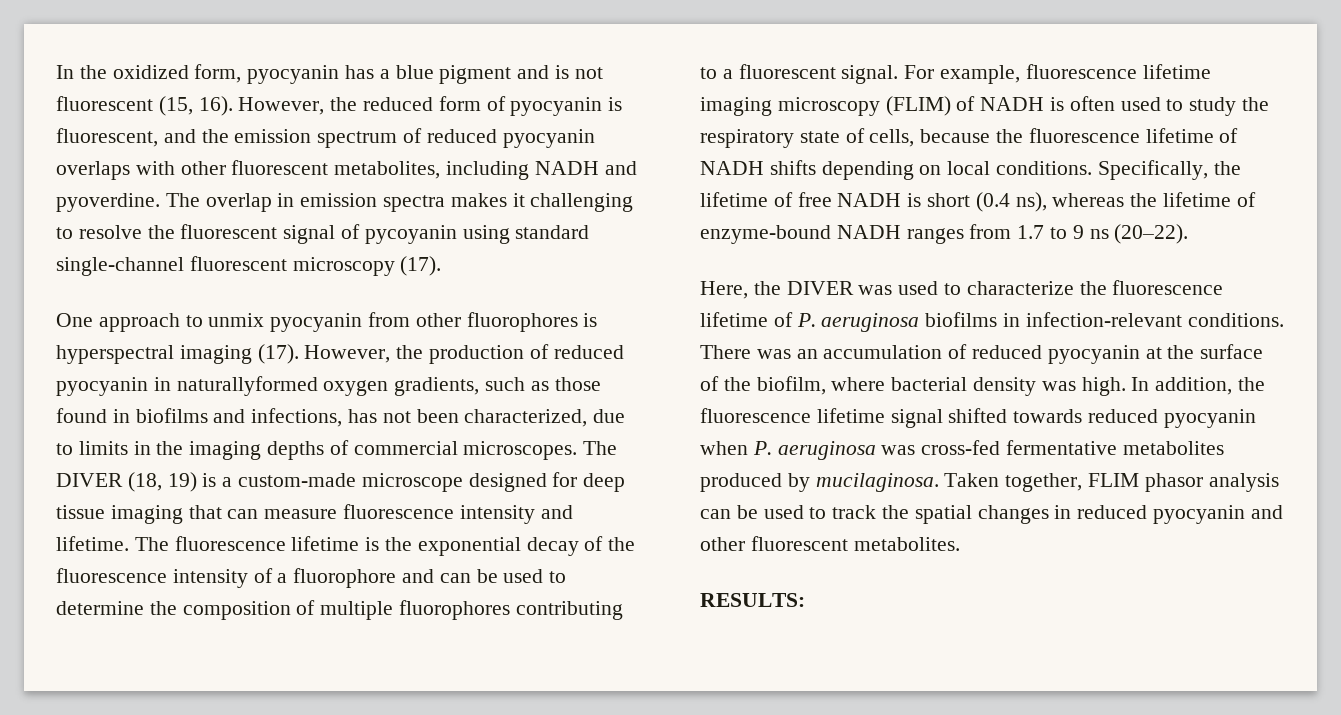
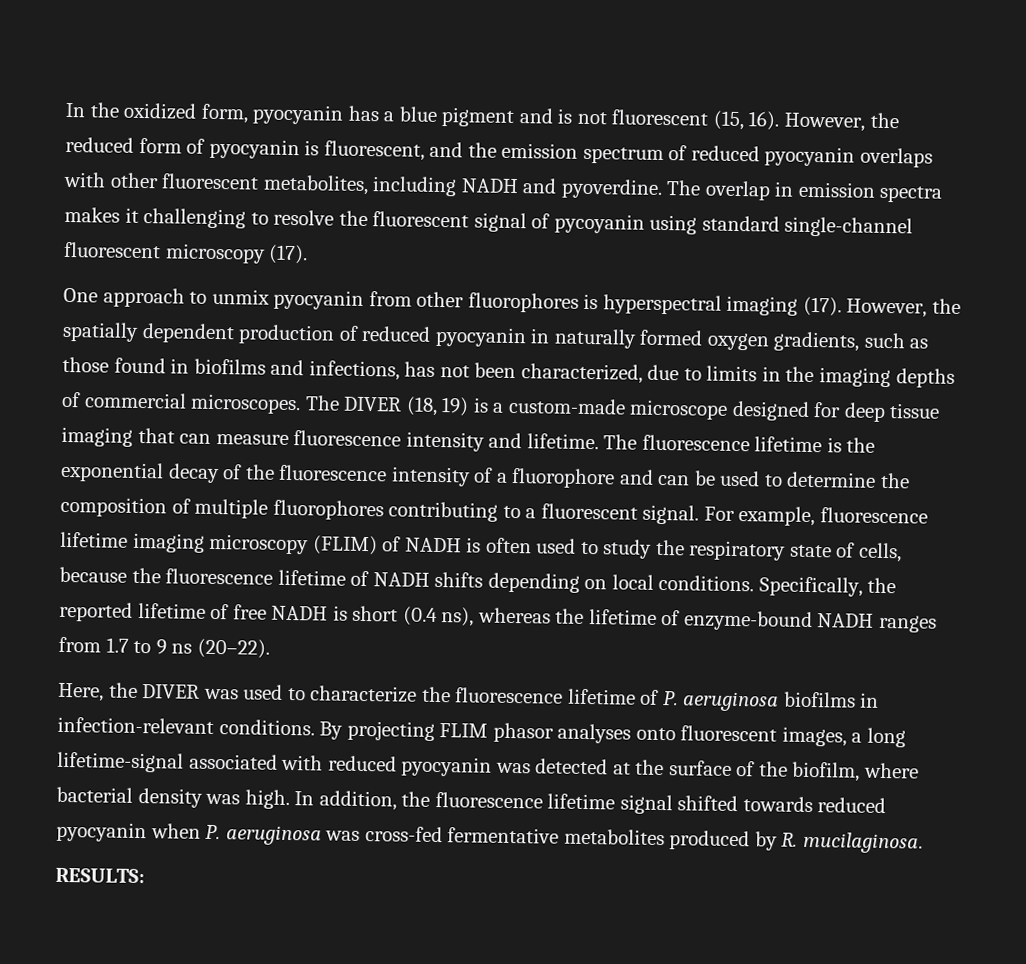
- However, the production of reduced pyocyanin in naturallyformed oxygen gradients, such as those found in biofilms and infections, has not been characterized, due to limits in the imaging depths of commercial microscopes.
+ However, the spatially dependent production of reduced pyocyanin in naturally formed oxygen gradients, such as those found in biofilms and infections, has not been characterized, due to limits in the imaging depths of commercial microscopes.
- Specifically, the lifetime of free NADH is short (0.4 ns), whereas the lifetime of enzyme-bound NADH ranges from 1.7 to 9 ns (20–22).
+ Specifically, the reported lifetime of free NADH is short (0.4 ns), whereas the lifetime of enzyme-bound NADH ranges from 1.7 to 9 ns (20–22).
- There was an accumulation of reduced pyocyanin at the surface of the biofilm, where bacterial density was high.
+ By projecting FLIM phasor analyses onto fluorescent images, a long lifetime-signal associated with reduced pyocyanin was detected at the surface of the biofilm, where bacterial density was high.
- In addition, the fluorescence lifetime signal shifted towards reduced pyocyanin when P. aeruginosa was cross-fed fermentative metabolites produced by mucilaginosa. Taken together, FLIM phasor analysis can be used to track the spatial changes in reduced pyocyanin and other fluorescent metabolites.
+ In addition, the fluorescence lifetime signal shifted towards reduced pyocyanin when P. aeruginosa was cross-fed fermentative metabolites produced by R. mucilaginosa.

